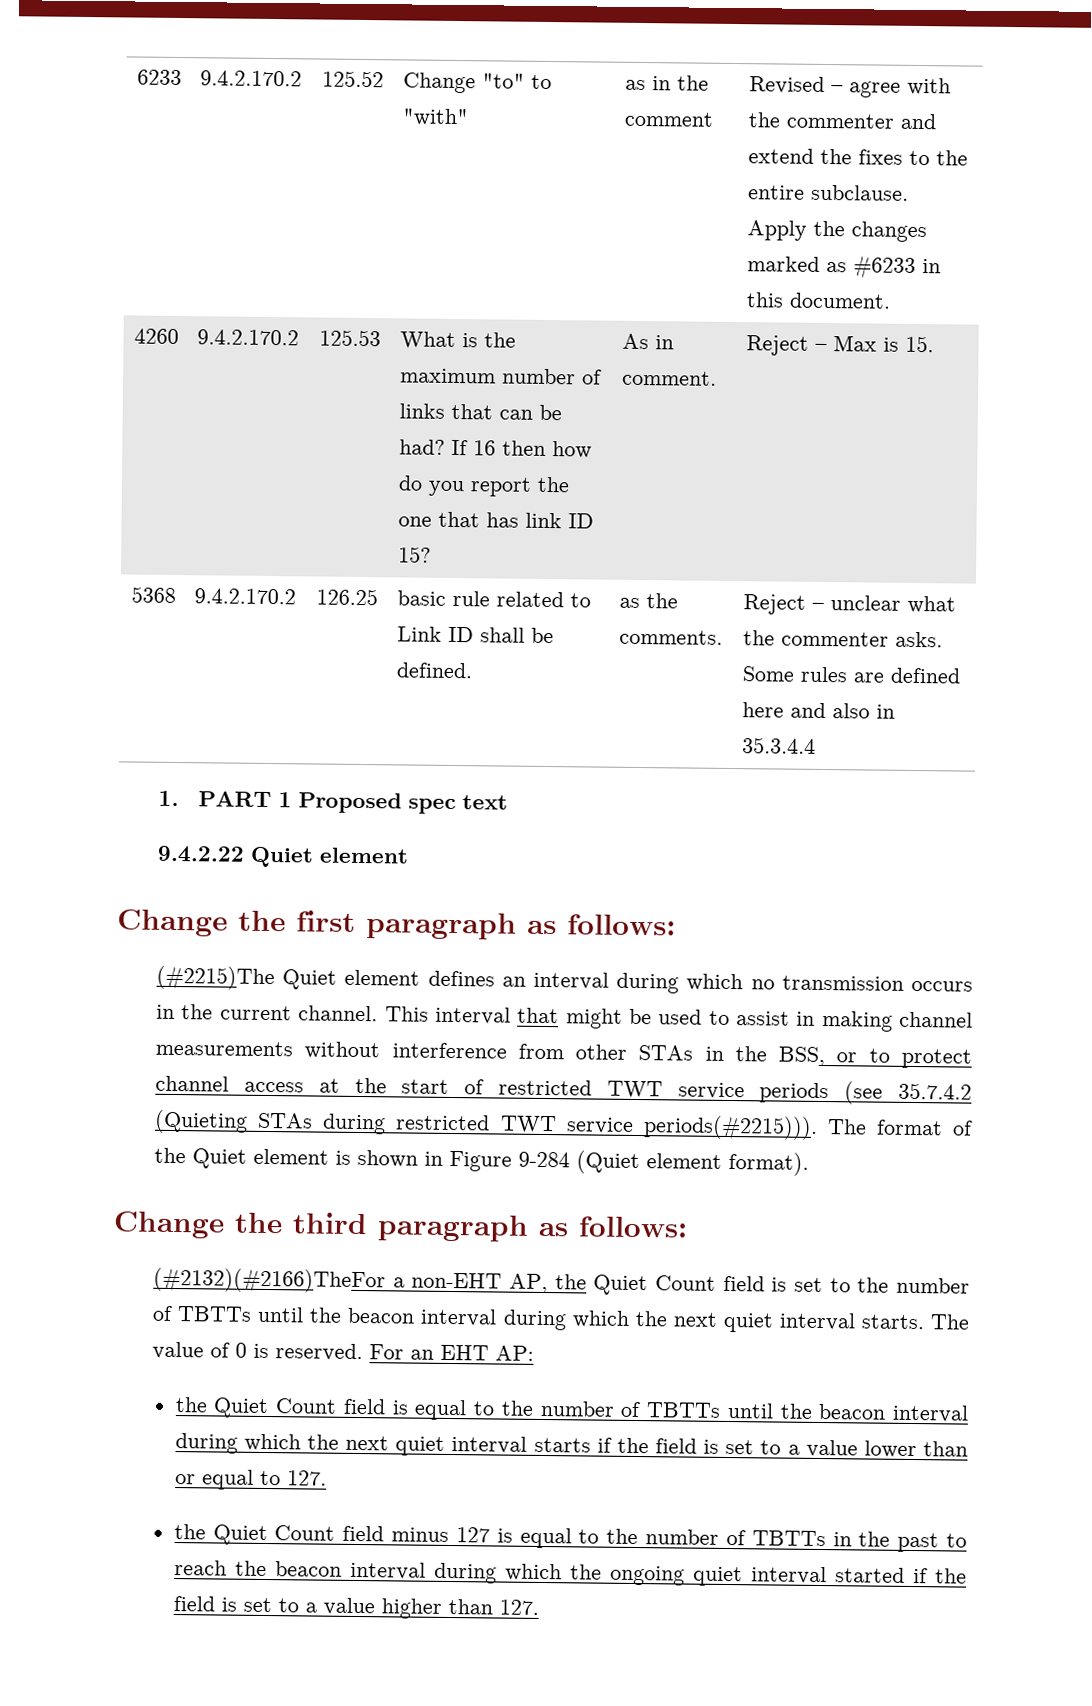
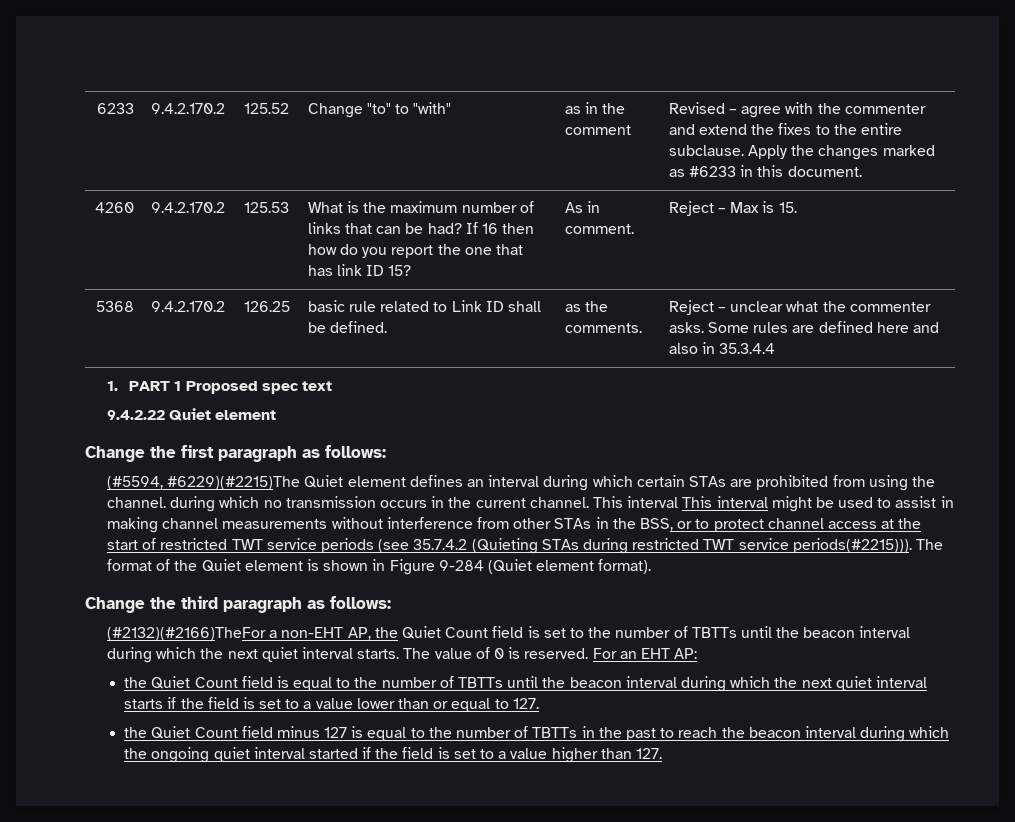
- (#2215)The Quiet element defines an interval during which no transmission occurs in the current channel.
+ (#5594, #6229)(#2215)The Quiet element defines an interval during which certain STAs are prohibited from using the channel. during which no transmission occurs in the current channel.
- This interval that might be used to assist in making channel measurements without interference from other STAs in the BSS, or to protect channel access at the start of restricted TWT service periods (see 35.7.4.2 (Quieting STAs during restricted TWT service periods(#2215))).
+ This interval This interval might be used to assist in making channel measurements without interference from other STAs in the BSS, or to protect channel access at the start of restricted TWT service periods (see 35.7.4.2 (Quieting STAs during restricted TWT service periods(#2215))).

